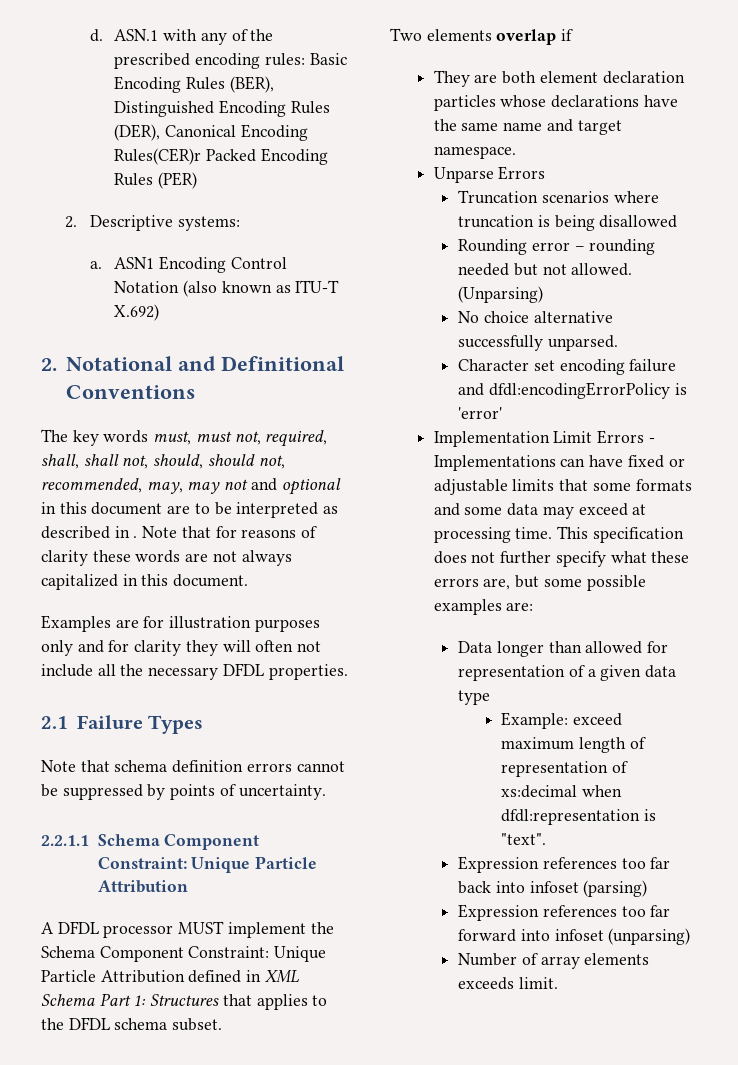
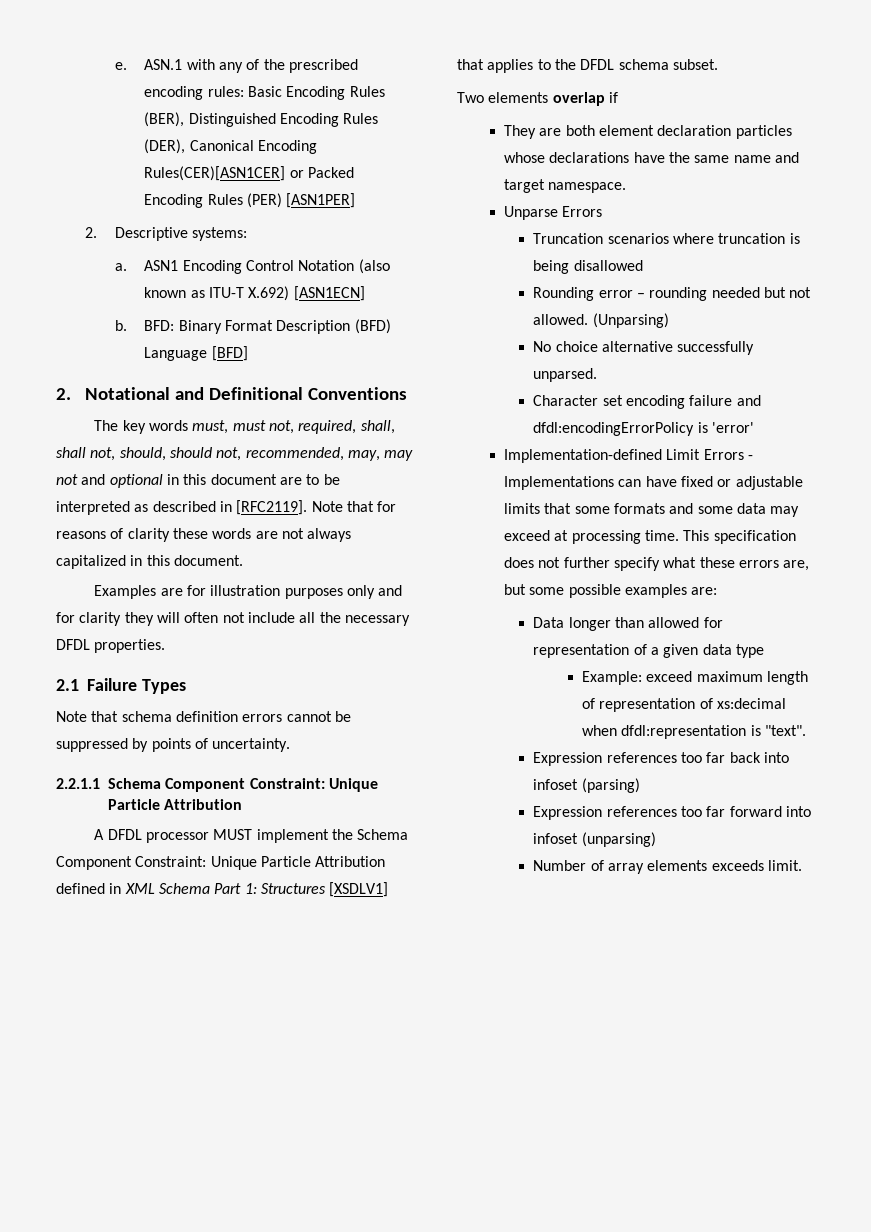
- d.
+ e.
- ASN.1 with any of the prescribed encoding rules: Basic Encoding Rules (BER), Distinguished Encoding Rules (DER), Canonical Encoding Rules(CER)r Packed Encoding Rules (PER)
+ ASN.1 with any of the prescribed encoding rules: Basic Encoding Rules (BER), Distinguished Encoding Rules (DER), Canonical Encoding Rules(CER)[ASN1CER] or Packed Encoding Rules (PER) [ASN1PER]
- ASN1 Encoding Control Notation (also known as ITU-T X.692)
+ ASN1 Encoding Control Notation (also known as ITU-T X.692) [ASN1ECN]
+ b. BFD: Binary Format Description (BFD) Language [BFD]
- The key words must, must not, required, shall, shall not, should, should not, recommended, may, may not and optional in this document are to be interpreted as described in .
+ The key words must, must not, required, shall, shall not, should, should not, recommended, may, may not and optional in this document are to be interpreted as described in [RFC2119].
- A DFDL processor MUST implement the Schema Component Constraint: Unique Particle Attribution defined in XML Schema Part 1: Structures that applies to the DFDL schema subset.
+ A DFDL processor MUST implement the Schema Component Constraint: Unique Particle Attribution defined in XML Schema Part 1: Structures [XSDLV1] that applies to the DFDL schema subset.
- Implementation Limit Errors - Implementations can have fixed or adjustable limits that some formats and some data may exceed at processing time.
+ Implementation-defined Limit Errors - Implementations can have fixed or adjustable limits that some formats and some data may exceed at processing time.

